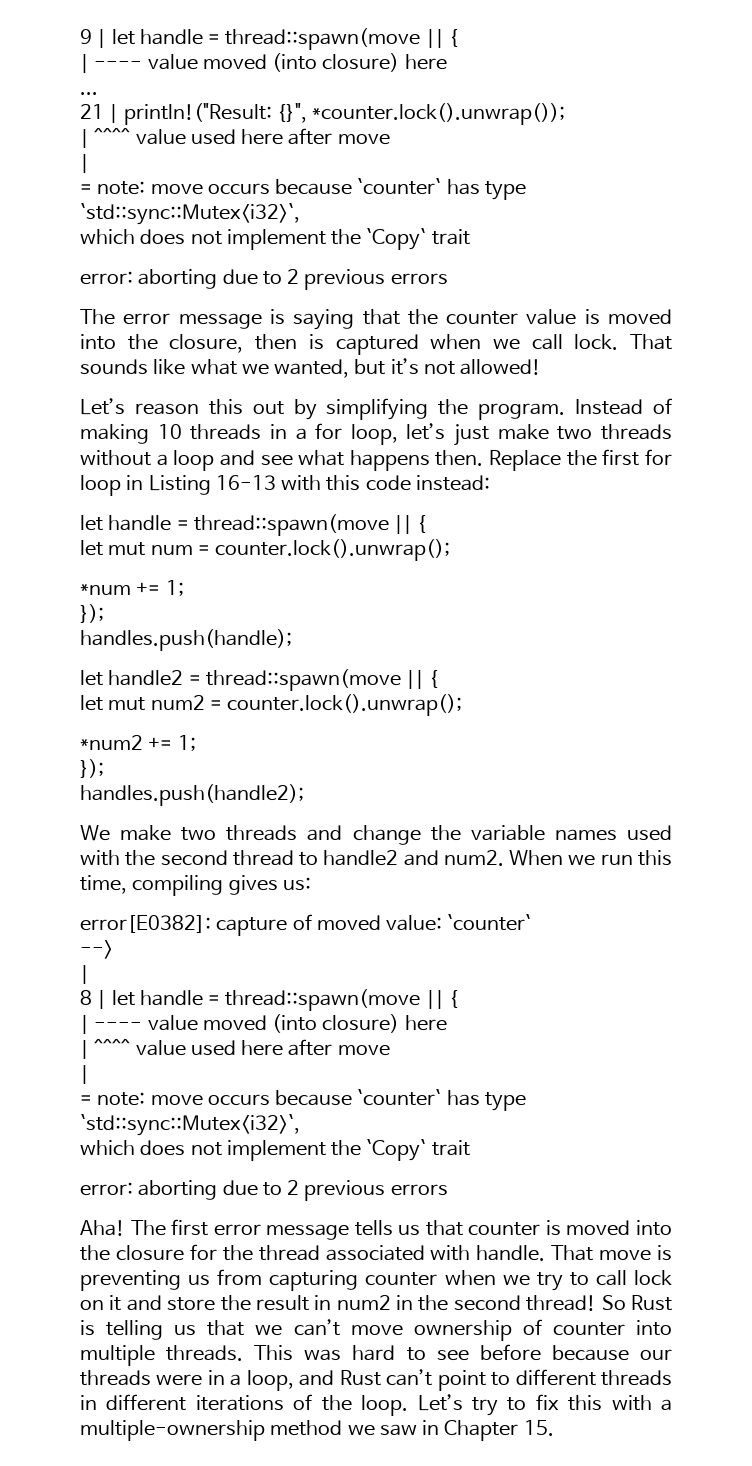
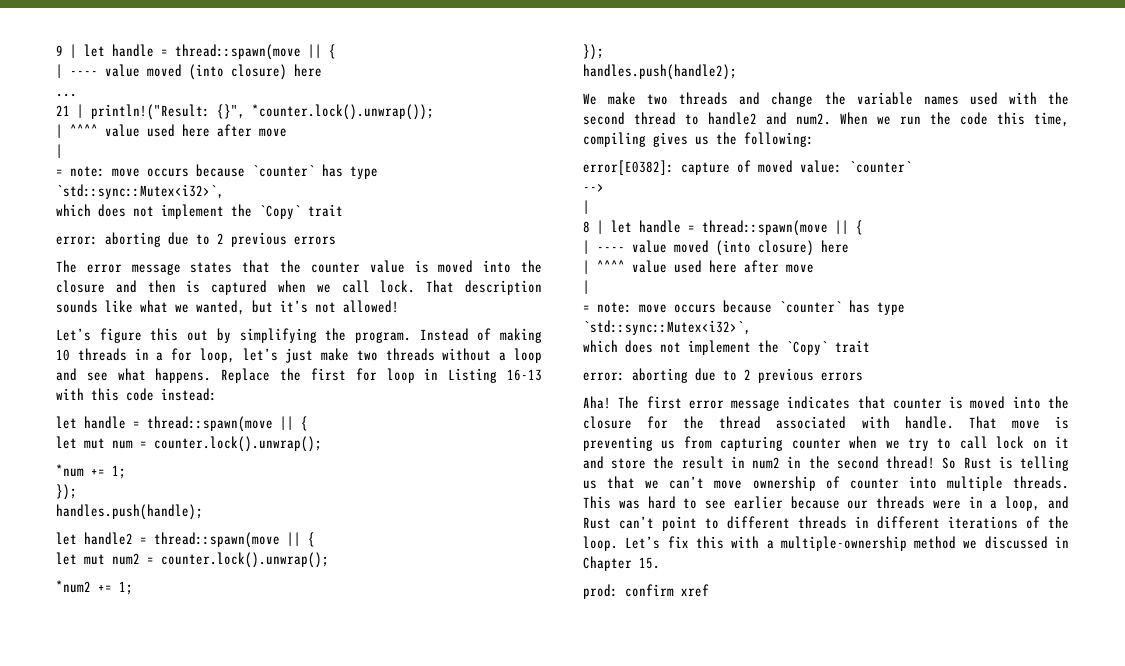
- The error message is saying that the counter value is moved into the closure, then is captured when we call lock.
+ The error message states that the counter value is moved into the closure and then is captured when we call lock.
- That sounds like what we wanted, but it’s not allowed!
+ That description sounds like what we wanted, but it’s not allowed!
- Let’s reason this out by simplifying the program.
+ Let’s figure this out by simplifying the program.
- Instead of making 10 threads in a for loop, let’s just make two threads without a loop and see what happens then.
+ Instead of making 10 threads in a for loop, let’s just make two threads without a loop and see what happens.
- When we run this time, compiling gives us:
+ When we run the code this time, compiling gives us the following:
- The first error message tells us that counter is moved into the closure for the thread associated with handle.
+ The first error message indicates that counter is moved into the closure for the thread associated with handle.
- This was hard to see before because our threads were in a loop, and Rust can’t point to different threads in different iterations of the loop.
+ This was hard to see earlier because our threads were in a loop, and Rust can’t point to different threads in different iterations of the loop.
- Let’s try to fix this with a multiple-ownership method we saw in Chapter 15.
+ Let’s fix this with a multiple-ownership method we discussed in Chapter 15.
+ prod: confirm xref

